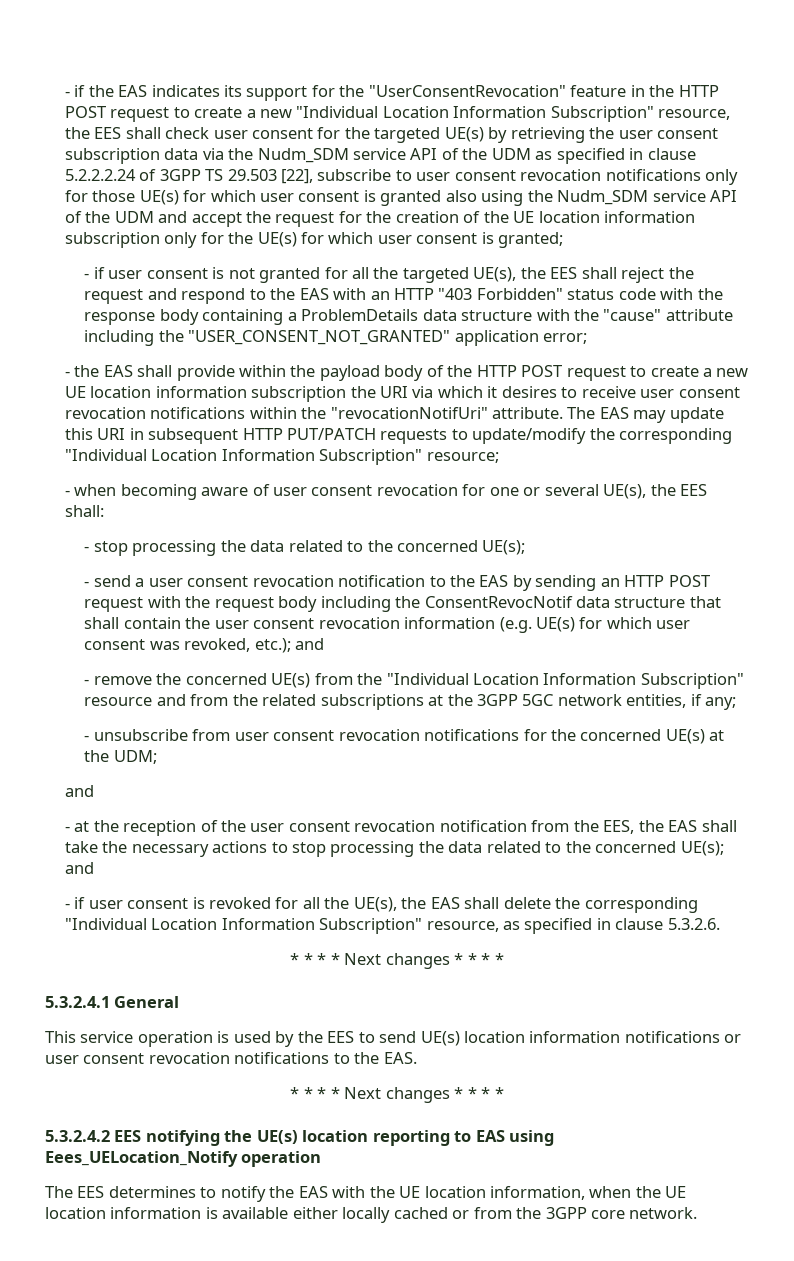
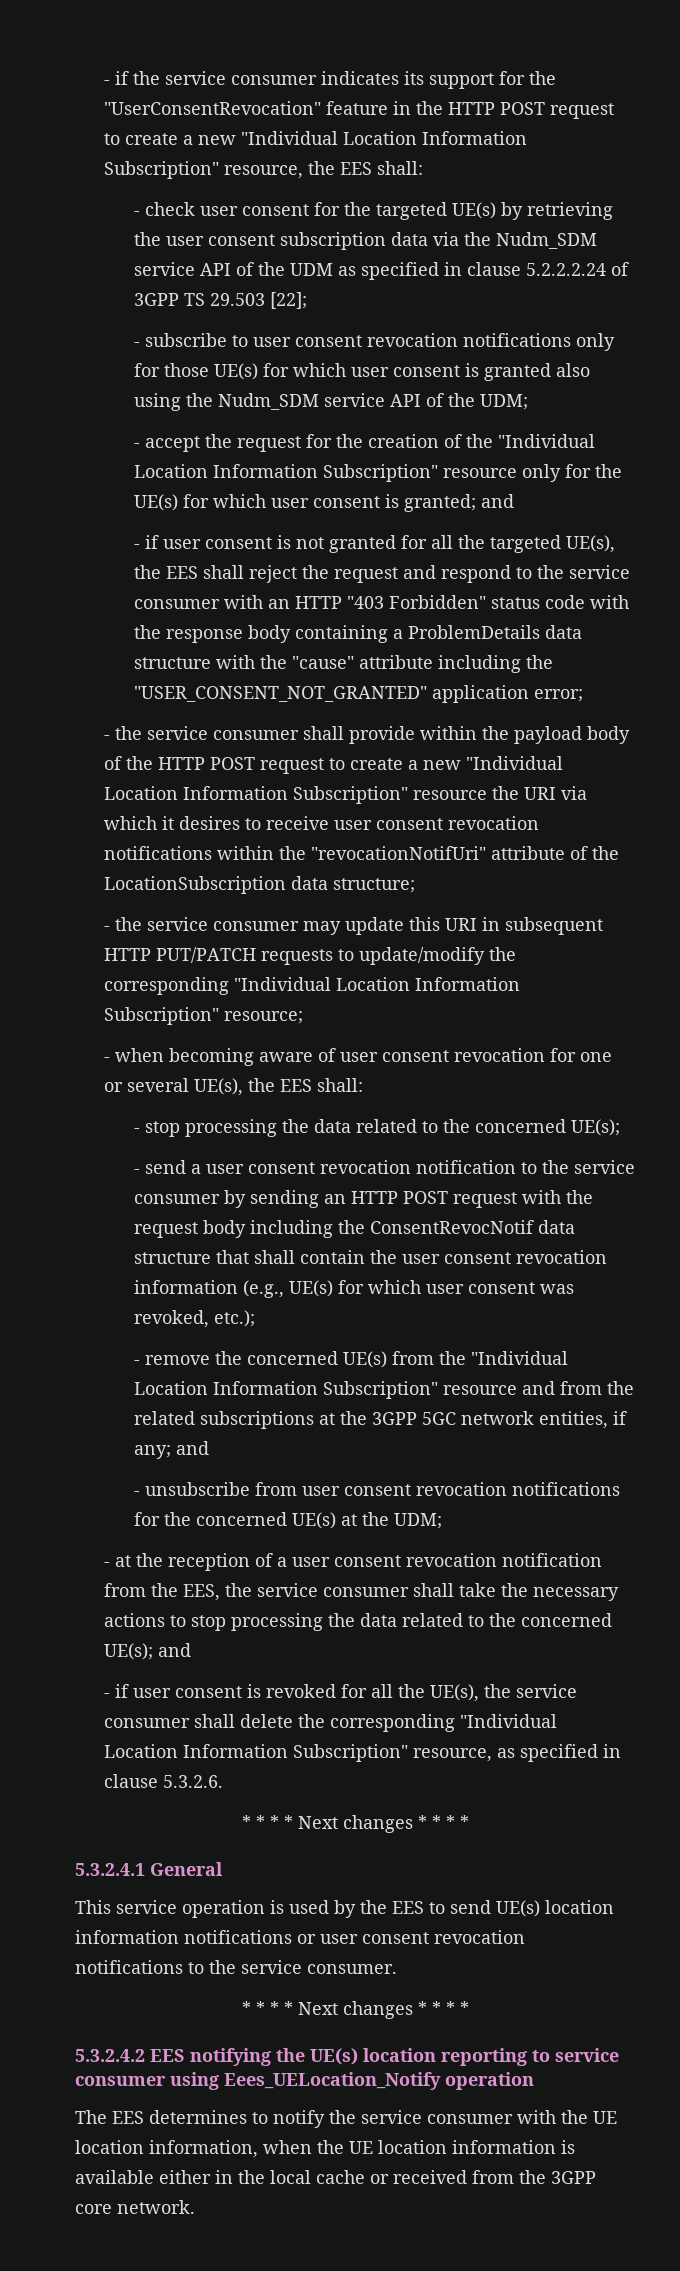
- - if the EAS indicates its support for the "UserConsentRevocation" feature in the HTTP POST request to create a new "Individual Location Information Subscription" resource, the EES shall check user consent for the targeted UE(s) by retrieving the user consent subscription data via the Nudm_SDM service API of the UDM as specified in clause 5.2.2.2.24 of 3GPP TS 29.503 [22], subscribe to user consent revocation notifications only for those UE(s) for which user consent is granted also using the Nudm_SDM service API of the UDM and accept the request for the creation of the UE location information subscription only for the UE(s) for which user consent is granted;
+ - if the service consumer indicates its support for the "UserConsentRevocation" feature in the HTTP POST request to create a new "Individual Location Information Subscription" resource, the EES shall:
+ - check user consent for the targeted UE(s) by retrieving the user consent subscription data via the Nudm_SDM service API of the UDM as specified in clause 5.2.2.2.24 of 3GPP TS 29.503 [22];
+ - subscribe to user consent revocation notifications only for those UE(s) for which user consent is granted also using the Nudm_SDM service API of the UDM;
+ - accept the request for the creation of the "Individual Location Information Subscription" resource only for the UE(s) for which user consent is granted; and
- - if user consent is not granted for all the targeted UE(s), the EES shall reject the request and respond to the EAS with an HTTP "403 Forbidden" status code with the response body containing a ProblemDetails data structure with the "cause" attribute including the "USER_CONSENT_NOT_GRANTED" application error;
+ - if user consent is not granted for all the targeted UE(s), the EES shall reject the request and respond to the service consumer with an HTTP "403 Forbidden" status code with the response body containing a ProblemDetails data structure with the "cause" attribute including the "USER_CONSENT_NOT_GRANTED" application error;
- - the EAS shall provide within the payload body of the HTTP POST request to create a new UE location information subscription the URI via which it desires to receive user consent revocation notifications within the "revocationNotifUri" attribute. The EAS may update this URI in subsequent HTTP PUT/PATCH requests to update/modify the corresponding "Individual Location Information Subscription" resource;
+ - the service consumer shall provide within the payload body of the HTTP POST request to create a new "Individual Location Information Subscription" resource the URI via which it desires to receive user consent revocation notifications within the "revocationNotifUri" attribute of the LocationSubscription data structure;
+ - the service consumer may update this URI in subsequent HTTP PUT/PATCH requests to update/modify the corresponding "Individual Location Information Subscription" resource;
- - send a user consent revocation notification to the EAS by sending an HTTP POST request with the request body including the ConsentRevocNotif data structure that shall contain the user consent revocation information (e.g. UE(s) for which user consent was revoked, etc.); and
+ - send a user consent revocation notification to the service consumer by sending an HTTP POST request with the request body including the ConsentRevocNotif data structure that shall contain the user consent revocation information (e.g., UE(s) for which user consent was revoked, etc.);
- - remove the concerned UE(s) from the "Individual Location Information Subscription" resource and from the related subscriptions at the 3GPP 5GC network entities, if any;
+ - remove the concerned UE(s) from the "Individual Location Information Subscription" resource and from the related subscriptions at the 3GPP 5GC network entities, if any; and
  - unsubscribe from user consent revocation notifications for the concerned UE(s) at the UDM;
- and
- - at the reception of the user consent revocation notification from the EES, the EAS shall take the necessary actions to stop processing the data related to the concerned UE(s); and
+ - at the reception of a user consent revocation notification from the EES, the service consumer shall take the necessary actions to stop processing the data related to the concerned UE(s); and
- - if user consent is revoked for all the UE(s), the EAS shall delete the corresponding "Individual Location Information Subscription" resource, as specified in clause 5.3.2.6.
+ - if user consent is revoked for all the UE(s), the service consumer shall delete the corresponding "Individual Location Information Subscription" resource, as specified in clause 5.3.2.6.
- This service operation is used by the EES to send UE(s) location information notifications or user consent revocation notifications to the EAS.
+ This service operation is used by the EES to send UE(s) location information notifications or user consent revocation notifications to the service consumer.
- 5.3.2.4.2 EES notifying the UE(s) location reporting to EAS using Eees_UELocation_Notify operation
+ 5.3.2.4.2 EES notifying the UE(s) location reporting to service consumer using Eees_UELocation_Notify operation
- The EES determines to notify the EAS with the UE location information, when the UE location information is available either locally cached or from the 3GPP core network.
+ The EES determines to notify the service consumer with the UE location information, when the UE location information is available either in the local cache or received from the 3GPP core network.

